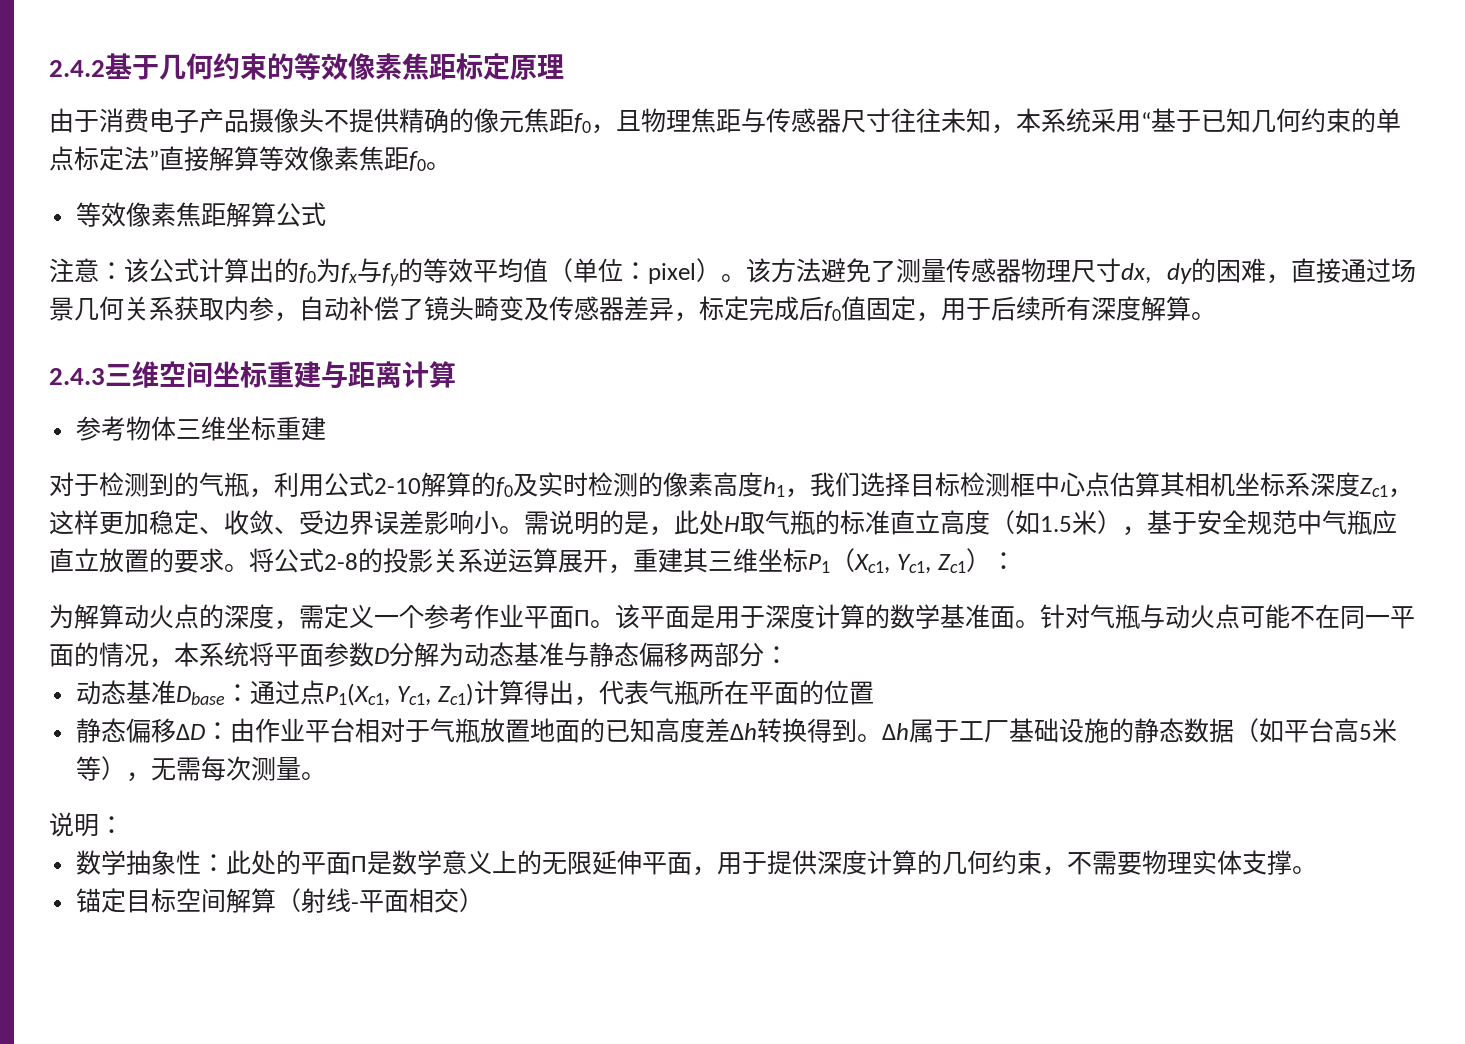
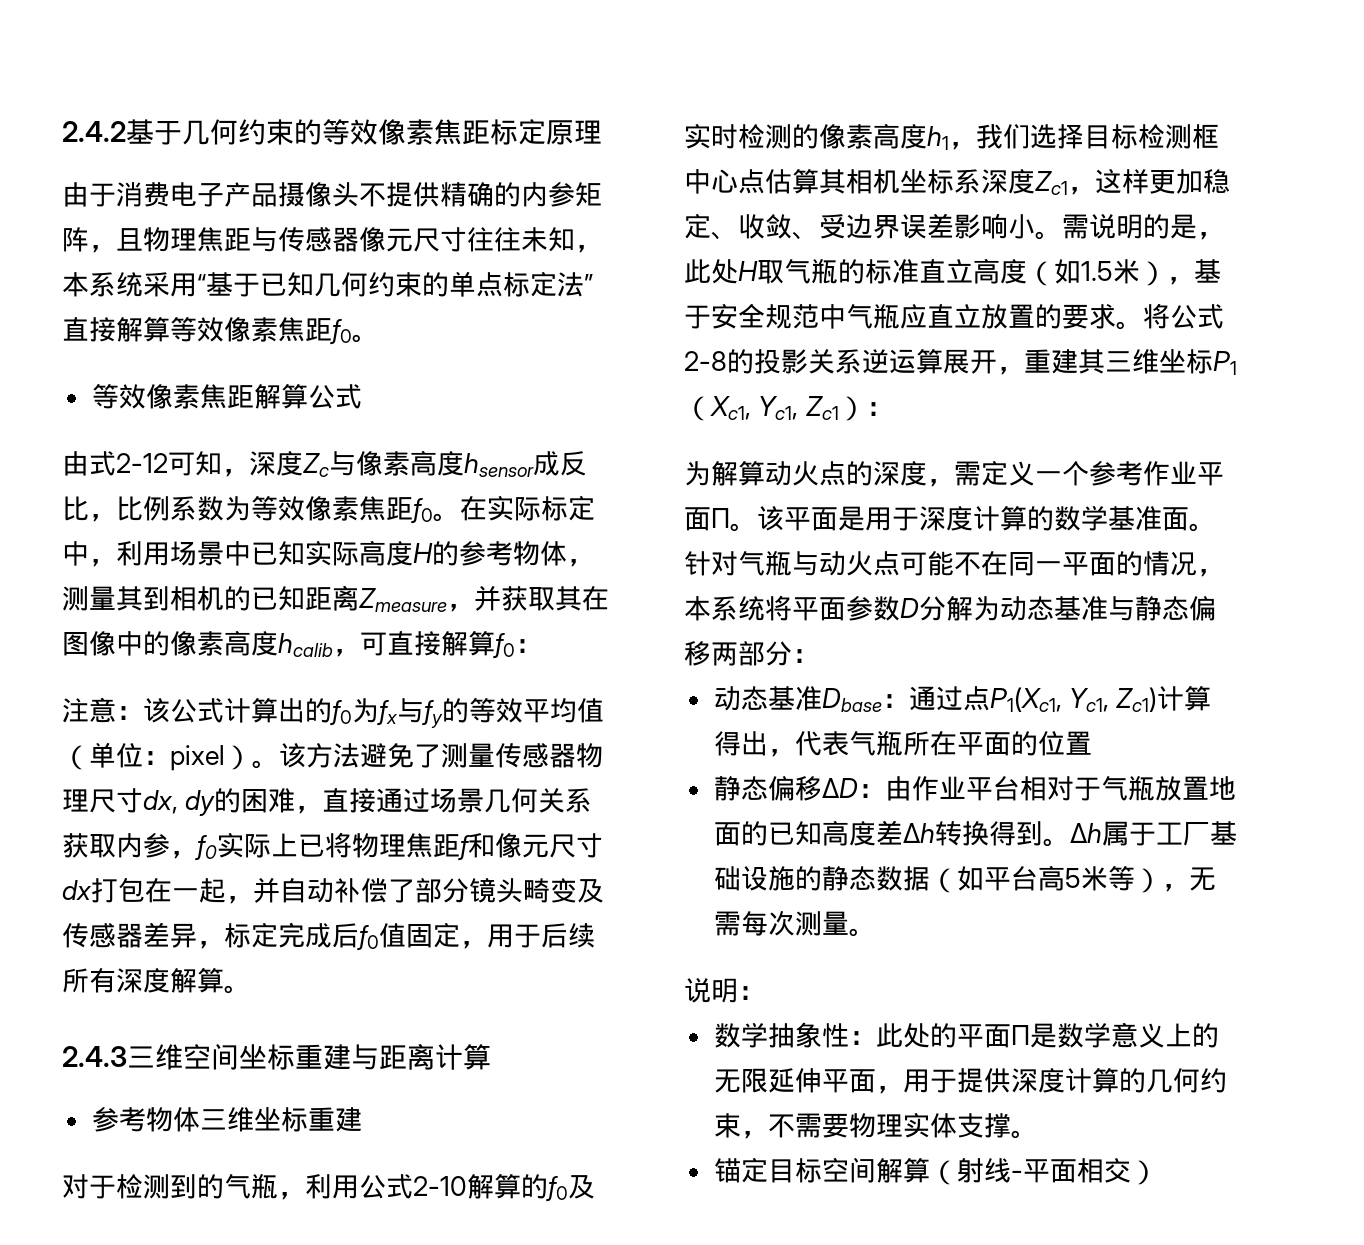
- 由于消费电子产品摄像头不提供精确的像元焦距f0，且物理焦距与传感器尺寸往往未知，本系统采用“基于已知几何约束的单点标定法”直接解算等效像素焦距f0。
+ 由于消费电子产品摄像头不提供精确的内参矩阵，且物理焦距与传感器像元尺寸往往未知，本系统采用“基于已知几何约束的单点标定法”直接解算等效像素焦距f0。
+ 由式2-12可知，深度Zc与像素高度hsensor成反比，比例系数为等效像素焦距f0。在实际标定中，利用场景中已知实际高度H的参考物体，测量其到相机的已知距离Zmeasure，并获取其在图像中的像素高度hcalib，可直接解算f0：
- 该方法避免了测量传感器物理尺寸dx, dy的困难，直接通过场景几何关系获取内参，自动补偿了镜头畸变及传感器差异，标定完成后f0值固定，用于后续所有深度解算。
+ 该方法避免了测量传感器物理尺寸dx, dy的困难，直接通过场景几何关系获取内参，f0实际上已将物理焦距f和像元尺寸dx打包在一起，并自动补偿了部分镜头畸变及传感器差异，标定完成后f0值固定，用于后续所有深度解算。

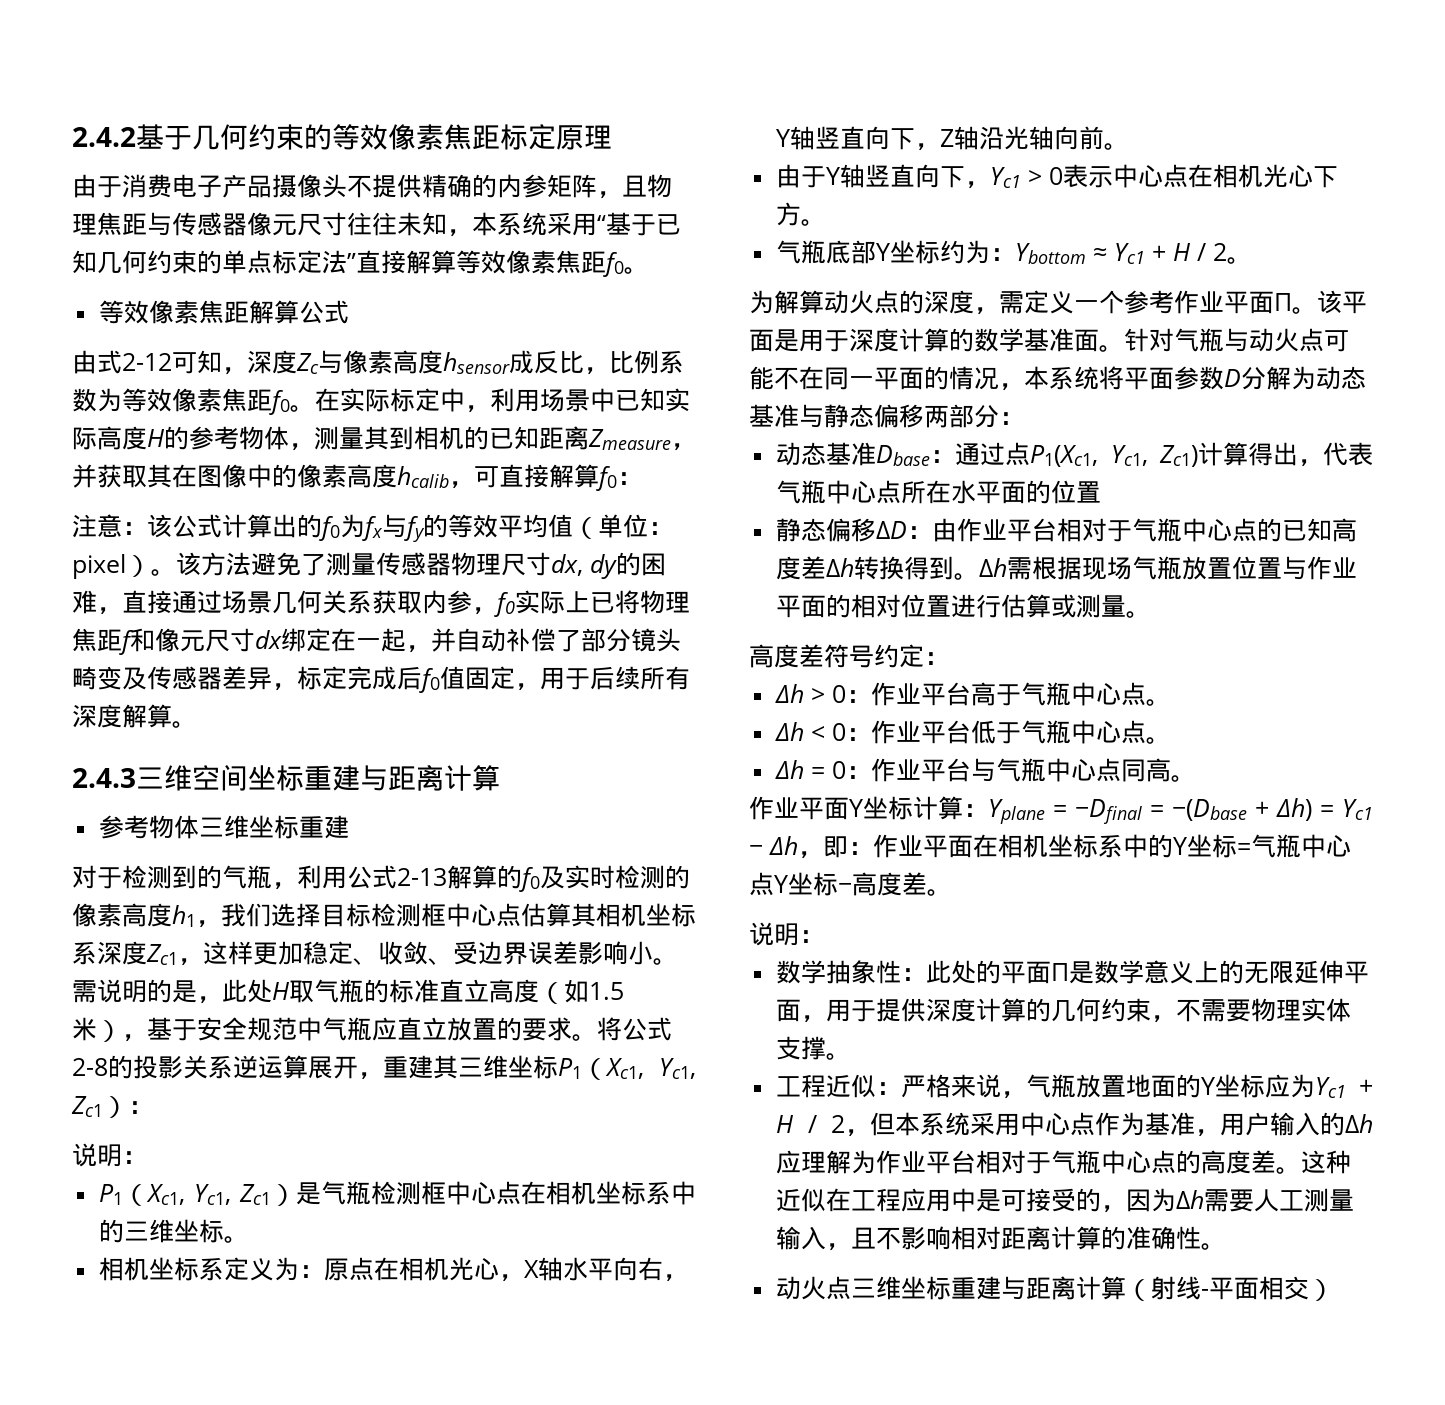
- 该方法避免了测量传感器物理尺寸dx, dy的困难，直接通过场景几何关系获取内参，f0实际上已将物理焦距f和像元尺寸dx打包在一起，并自动补偿了部分镜头畸变及传感器差异，标定完成后f0值固定，用于后续所有深度解算。
+ 该方法避免了测量传感器物理尺寸dx, dy的困难，直接通过场景几何关系获取内参，f0实际上已将物理焦距f和像元尺寸dx绑定在一起，并自动补偿了部分镜头畸变及传感器差异，标定完成后f0值固定，用于后续所有深度解算。
- 对于检测到的气瓶，利用公式2-10解算的f0及实时检测的像素高度h1，我们选择目标检测框中心点估算其相机坐标系深度Zc1，这样更加稳定、收敛、受边界误差影响小。
+ 对于检测到的气瓶，利用公式2-13解算的f0及实时检测的像素高度h1，我们选择目标检测框中心点估算其相机坐标系深度Zc1，这样更加稳定、收敛、受边界误差影响小。
  将公式2-8的投影关系逆运算展开，重建其三维坐标P1（Xc1, Yc1, Zc1）：
+ 说明：
+ P1（Xc1, Yc1, Zc1）是气瓶检测框中心点在相机坐标系中的三维坐标。
+ 相机坐标系定义为：原点在相机光心，X轴水平向右，Y轴竖直向下，Z轴沿光轴向前。
+ 由于Y轴竖直向下，Yc1 > 0表示中心点在相机光心下方。
+ 气瓶底部Y坐标约为：Ybottom ≈ Yc1 + H / 2。
- 动态基准Dbase：通过点P1(Xc1, Yc1, Zc1)计算得出，代表气瓶所在平面的位置
+ 动态基准Dbase：通过点P1(Xc1, Yc1, Zc1)计算得出，代表气瓶中心点所在水平面的位置
- 静态偏移ΔD：由作业平台相对于气瓶放置地面的已知高度差Δh转换得到。
+ 静态偏移ΔD：由作业平台相对于气瓶中心点的已知高度差Δh转换得到。
- Δh属于工厂基础设施的静态数据（如平台高5米等），无需每次测量。
+ Δh需根据现场气瓶放置位置与作业平面的相对位置进行估算或测量。
+ 高度差符号约定：
+ Δh > 0：作业平台高于气瓶中心点。
+ Δh < 0：作业平台低于气瓶中心点。
+ Δh = 0：作业平台与气瓶中心点同高。
+ 作业平面Y坐标计算：Yplane = −Dfinal = −(Dbase + Δh) = Yc1 − Δh，即：作业平面在相机坐标系中的Y坐标=气瓶中心点Y坐标−高度差。
- 锚定目标空间解算（射线-平面相交）
+ 工程近似：严格来说，气瓶放置地面的Y坐标应为Yc1 + H / 2，但本系统采用中心点作为基准，用户输入的Δh应理解为作业平台相对于气瓶中心点的高度差。这种近似在工程应用中是可接受的，因为Δh需要人工测量输入，且不影响相对距离计算的准确性。
+ 动火点三维坐标重建与距离计算（射线-平面相交）

